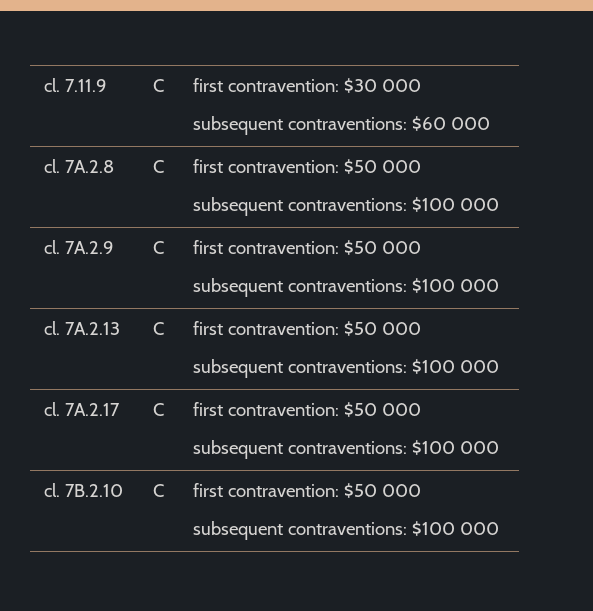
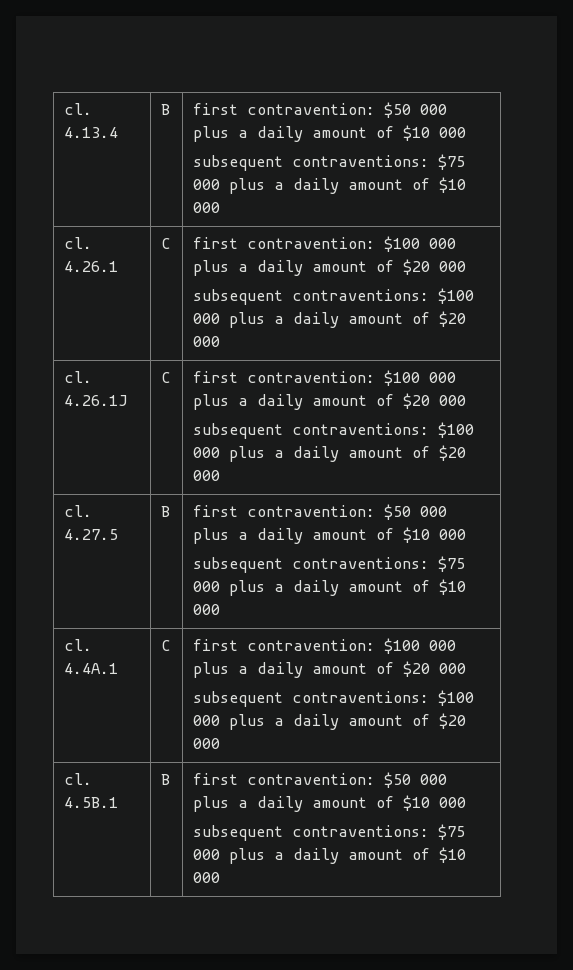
- cl. 7.11.9 | C | first contravention: $30 000
- subsequent contraventions: $60 000
- cl. 7A.2.8 | C | first contravention: $50 000
- subsequent contraventions: $100 000
- cl. 7A.2.9 | C | first contravention: $50 000
- subsequent contraventions: $100 000
- cl. 7A.2.13 | C | first contravention: $50 000
- subsequent contraventions: $100 000
- cl. 7A.2.17 | C | first contravention: $50 000
- subsequent contraventions: $100 000
- cl. 7B.2.10 | C | first contravention: $50 000
- subsequent contraventions: $100 000
+ cl. 4.13.4 | B | first contravention: $50 000 plus a daily amount of $10 000
+ subsequent contraventions: $75 000 plus a daily amount of $10 000
+ cl. 4.26.1 | C | first contravention: $100 000 plus a daily amount of $20 000
+ subsequent contraventions: $100 000 plus a daily amount of $20 000
+ cl. 4.26.1J | C | first contravention: $100 000 plus a daily amount of $20 000
+ subsequent contraventions: $100 000 plus a daily amount of $20 000
+ cl. 4.27.5 | B | first contravention: $50 000 plus a daily amount of $10 000
+ subsequent contraventions: $75 000 plus a daily amount of $10 000
+ cl. 4.4A.1 | C | first contravention: $100 000 plus a daily amount of $20 000
+ subsequent contraventions: $100 000 plus a daily amount of $20 000
+ cl. 4.5B.1 | B | first contravention: $50 000 plus a daily amount of $10 000
+ subsequent contraventions: $75 000 plus a daily amount of $10 000

